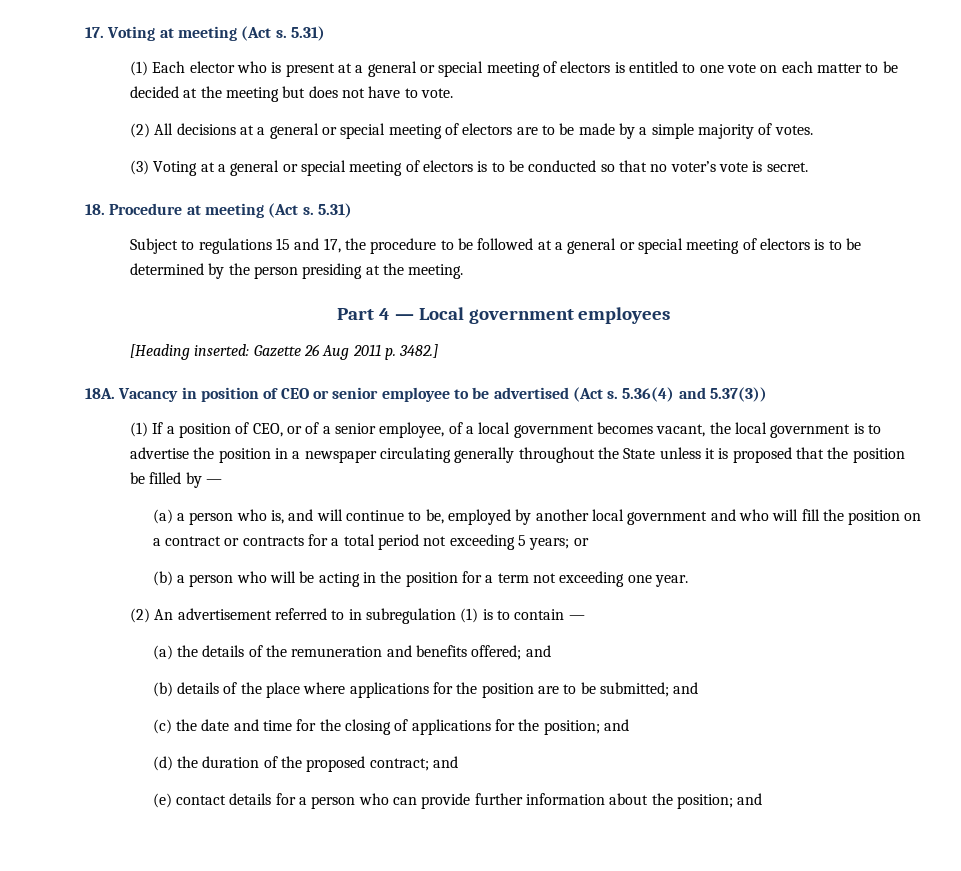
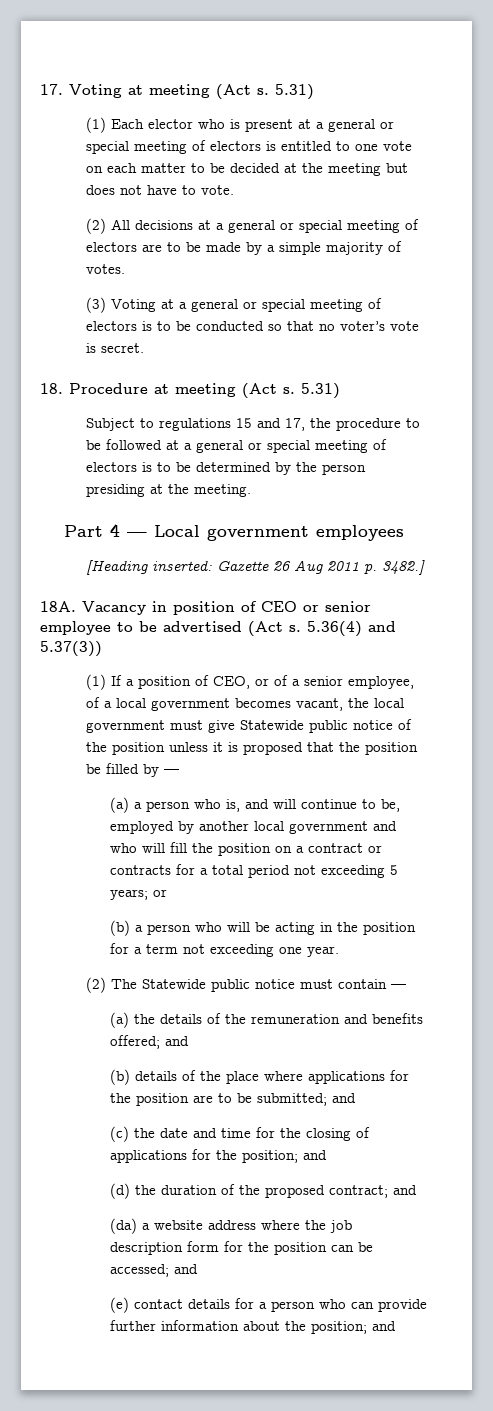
- (1) If a position of CEO, or of a senior employee, of a local government becomes vacant, the local government is to advertise the position in a newspaper circulating generally throughout the State unless it is proposed that the position be filled by —
+ (1) If a position of CEO, or of a senior employee, of a local government becomes vacant, the local government must give Statewide public notice of the position unless it is proposed that the position be filled by —
- (2) An advertisement referred to in subregulation (1) is to contain —
+ (2) The Statewide public notice must contain —
+ (da) a website address where the job description form for the position can be accessed; and

